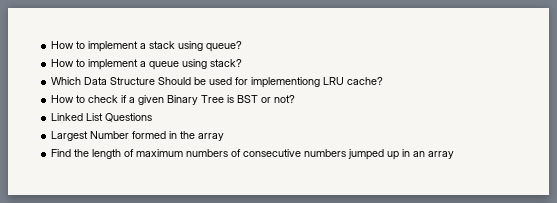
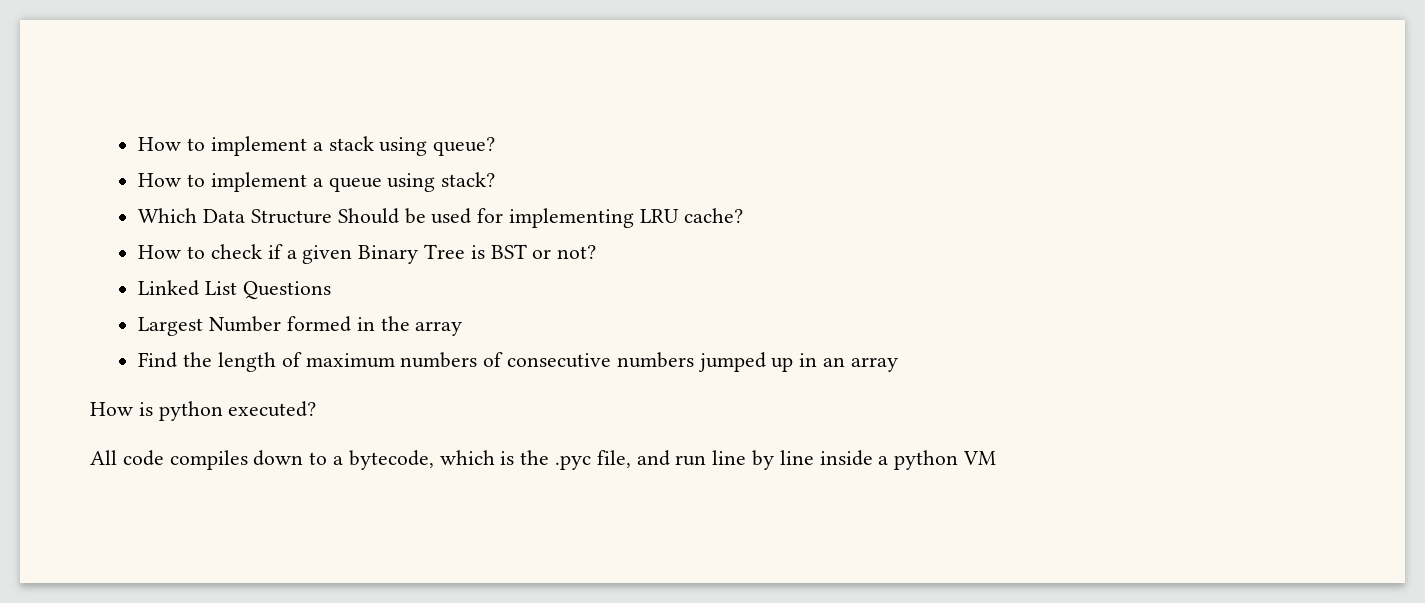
- Which Data Structure Should be used for implementiong LRU cache?
+ Which Data Structure Should be used for implementing LRU cache?
+ How is python executed?
+ All code compiles down to a bytecode, which is the .pyc file, and run line by line inside a python VM

